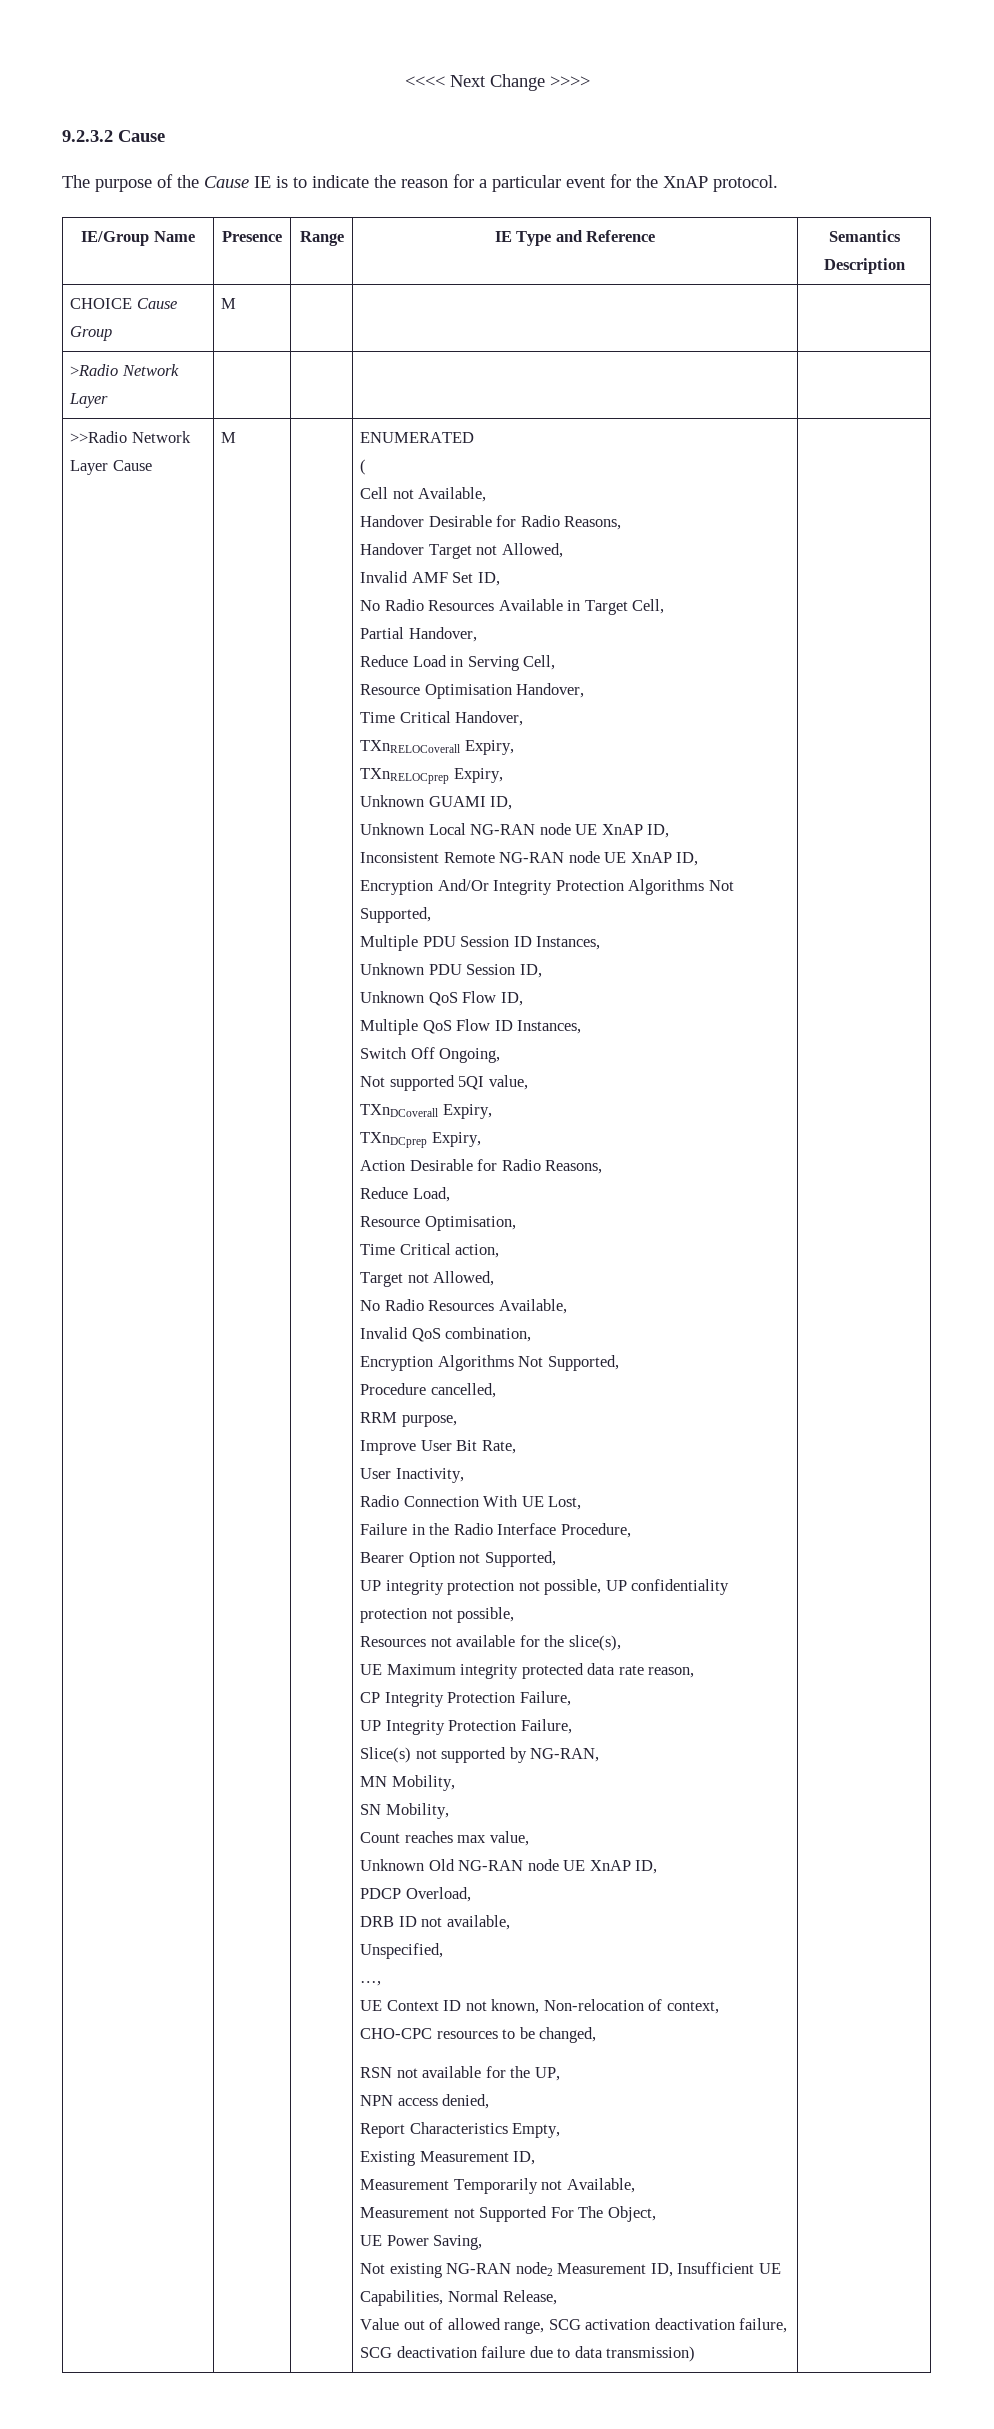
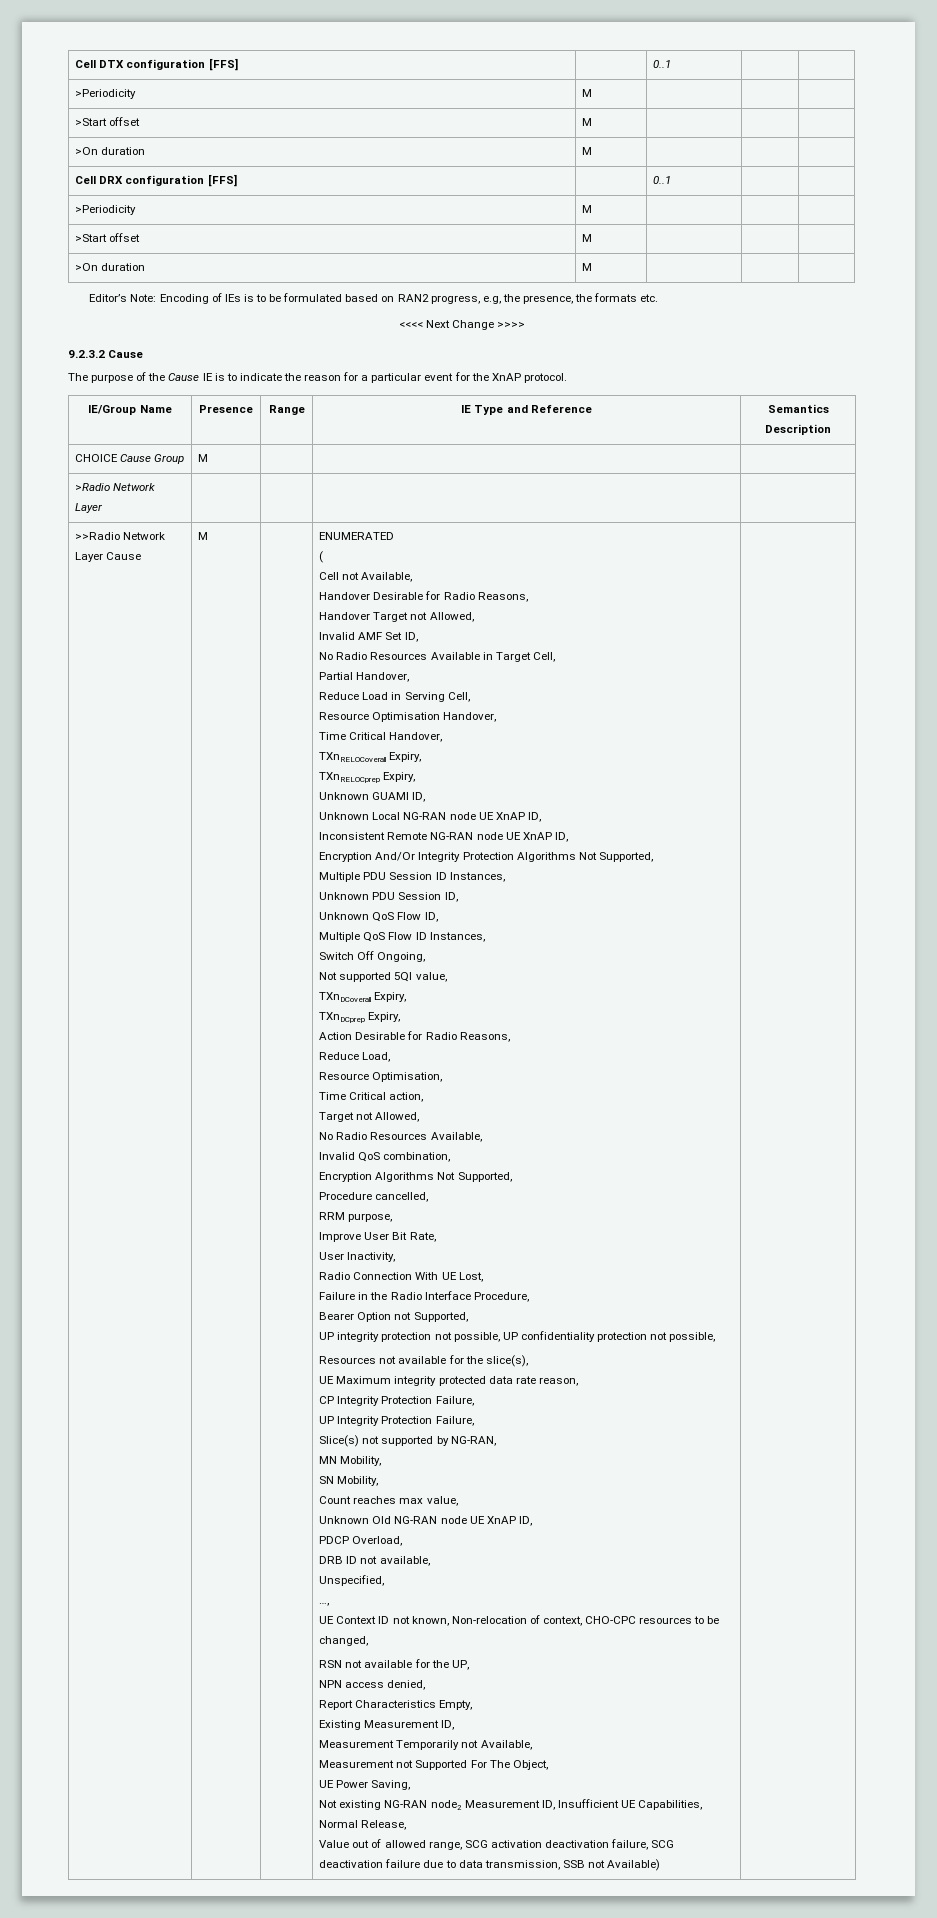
+ Cell DTX configuration [FFS] | | 0..1 | |
+ >Periodicity | M | | |
+ >Start offset | M | | |
+ >On duration | M | | |
+ Cell DRX configuration [FFS] | | 0..1 | |
+ >Periodicity | M | | |
+ >Start offset | M | | |
+ >On duration | M | | |
+ Editor’s Note: Encoding of IEs is to be formulated based on RAN2 progress, e.g, the presence, the formats etc.
- Value out of allowed range, SCG activation deactivation failure, SCG deactivation failure due to data transmission)
+ Value out of allowed range, SCG activation deactivation failure, SCG deactivation failure due to data transmission, SSB not Available)

